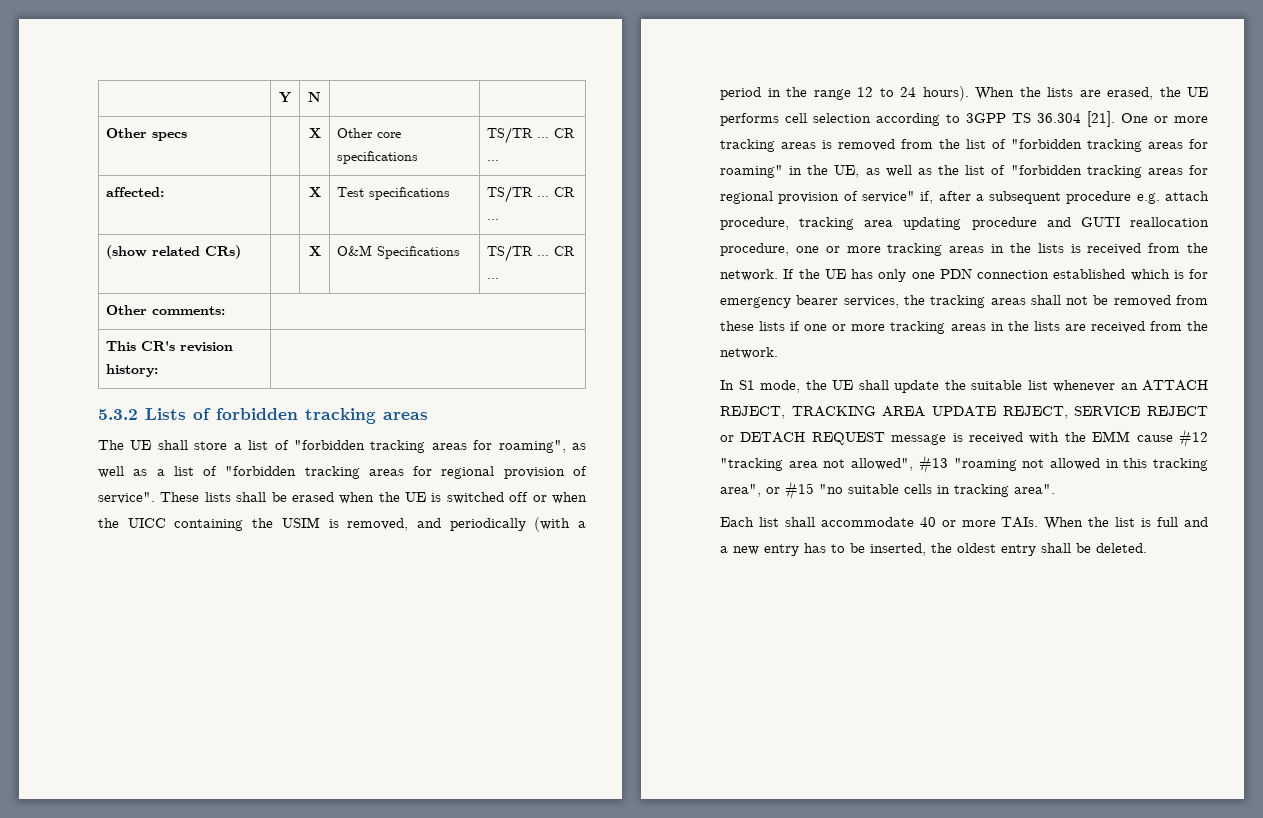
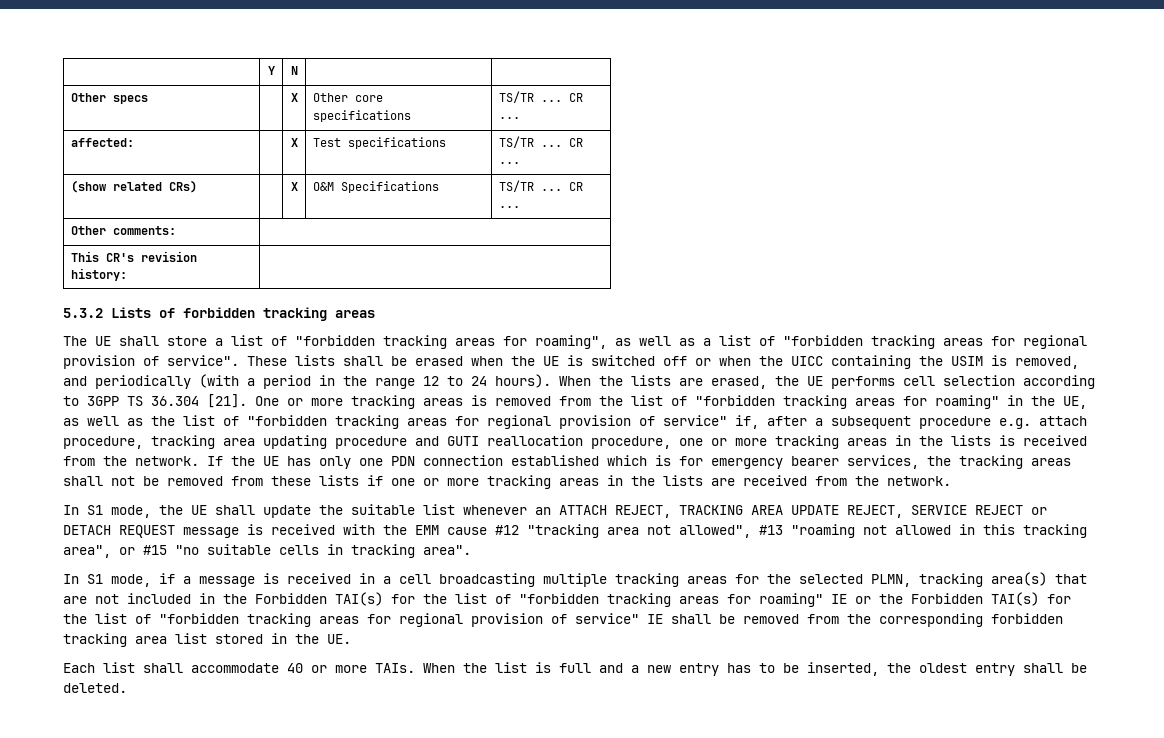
+ In S1 mode, if a message is received in a cell broadcasting multiple tracking areas for the selected PLMN, tracking area(s) that are not included in the Forbidden TAI(s) for the list of "forbidden tracking areas for roaming" IE or the Forbidden TAI(s) for the list of "forbidden tracking areas for regional provision of service" IE shall be removed from the corresponding forbidden tracking area list stored in the UE.

